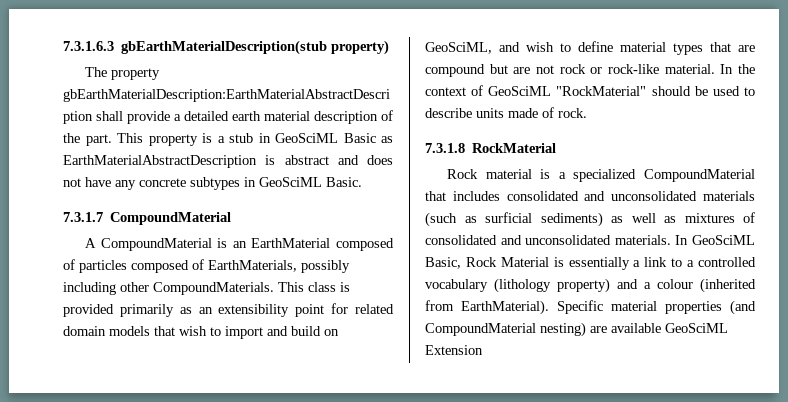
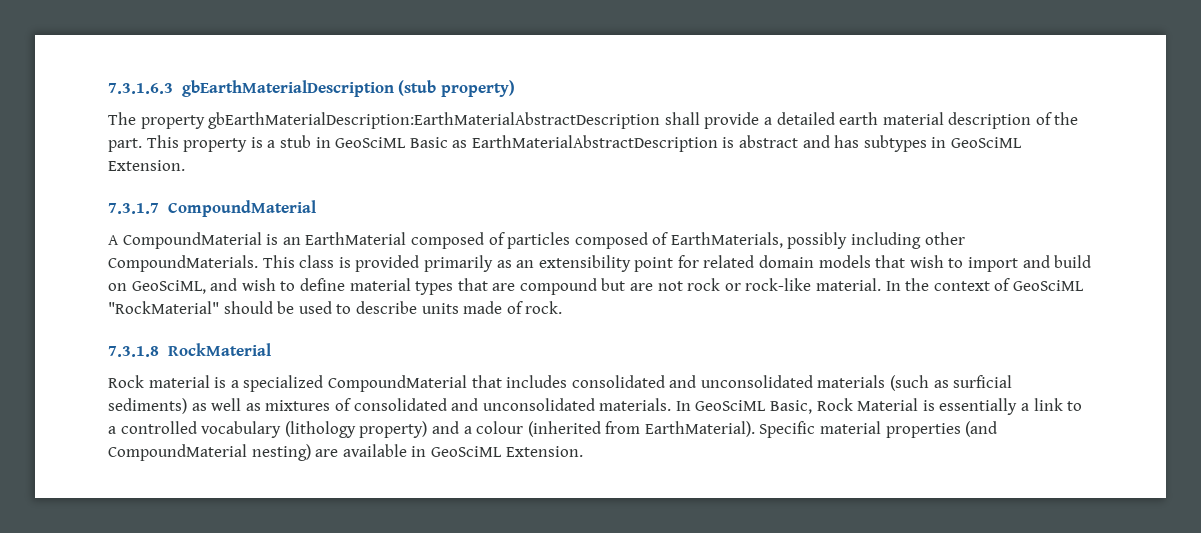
- 7.3.1.6.3 gbEarthMaterialDescription(stub property)
+ 7.3.1.6.3 gbEarthMaterialDescription (stub property)
- This property is a stub in GeoSciML Basic as EarthMaterialAbstractDescription is abstract and does not have any concrete subtypes in GeoSciML Basic.
+ This property is a stub in GeoSciML Basic as EarthMaterialAbstractDescription is abstract and has subtypes in GeoSciML Extension.
- Specific material properties (and CompoundMaterial nesting) are available GeoSciML Extension
+ Specific material properties (and CompoundMaterial nesting) are available in GeoSciML Extension.

